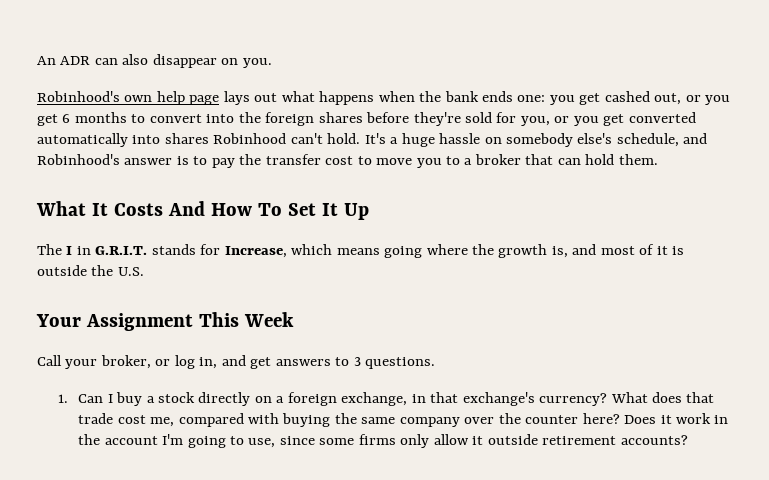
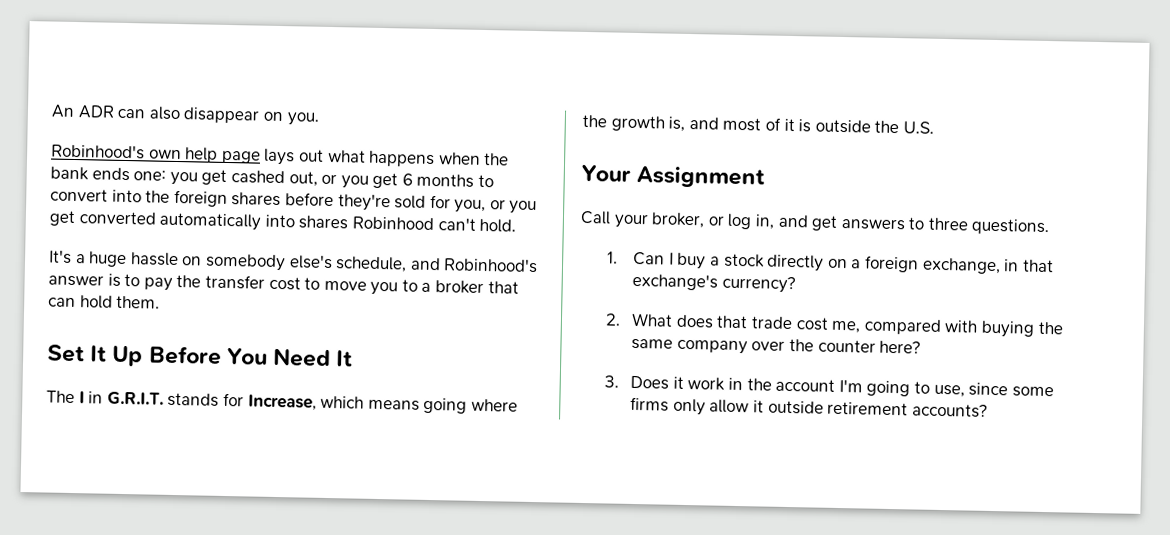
- you get cashed out, or you get 6 months to convert into the foreign shares before they're sold for you, or you get converted automatically into shares Robinhood can't hold. It's a huge hassle on somebody else's schedule, and Robinhood's answer is to pay the transfer cost to move you to a broker that can hold them.
+ you get cashed out, or you get 6 months to convert into the foreign shares before they're sold for you, or you get converted automatically into shares Robinhood can't hold.
+ It's a huge hassle on somebody else's schedule, and Robinhood's answer is to pay the transfer cost to move you to a broker that can hold them.
- What It Costs And How To Set It Up
+ Set It Up Before You Need It
- Your Assignment This Week
+ Your Assignment
- Call your broker, or log in, and get answers to 3 questions.
+ Call your broker, or log in, and get answers to three questions.
- 1. Can I buy a stock directly on a foreign exchange, in that exchange's currency? What does that trade cost me, compared with buying the same company over the counter here? Does it work in the account I'm going to use, since some firms only allow it outside retirement accounts?
+ 1. Can I buy a stock directly on a foreign exchange, in that exchange's currency?
+ 2. What does that trade cost me, compared with buying the same company over the counter here?
+ 3. Does it work in the account I'm going to use, since some firms only allow it outside retirement accounts?

